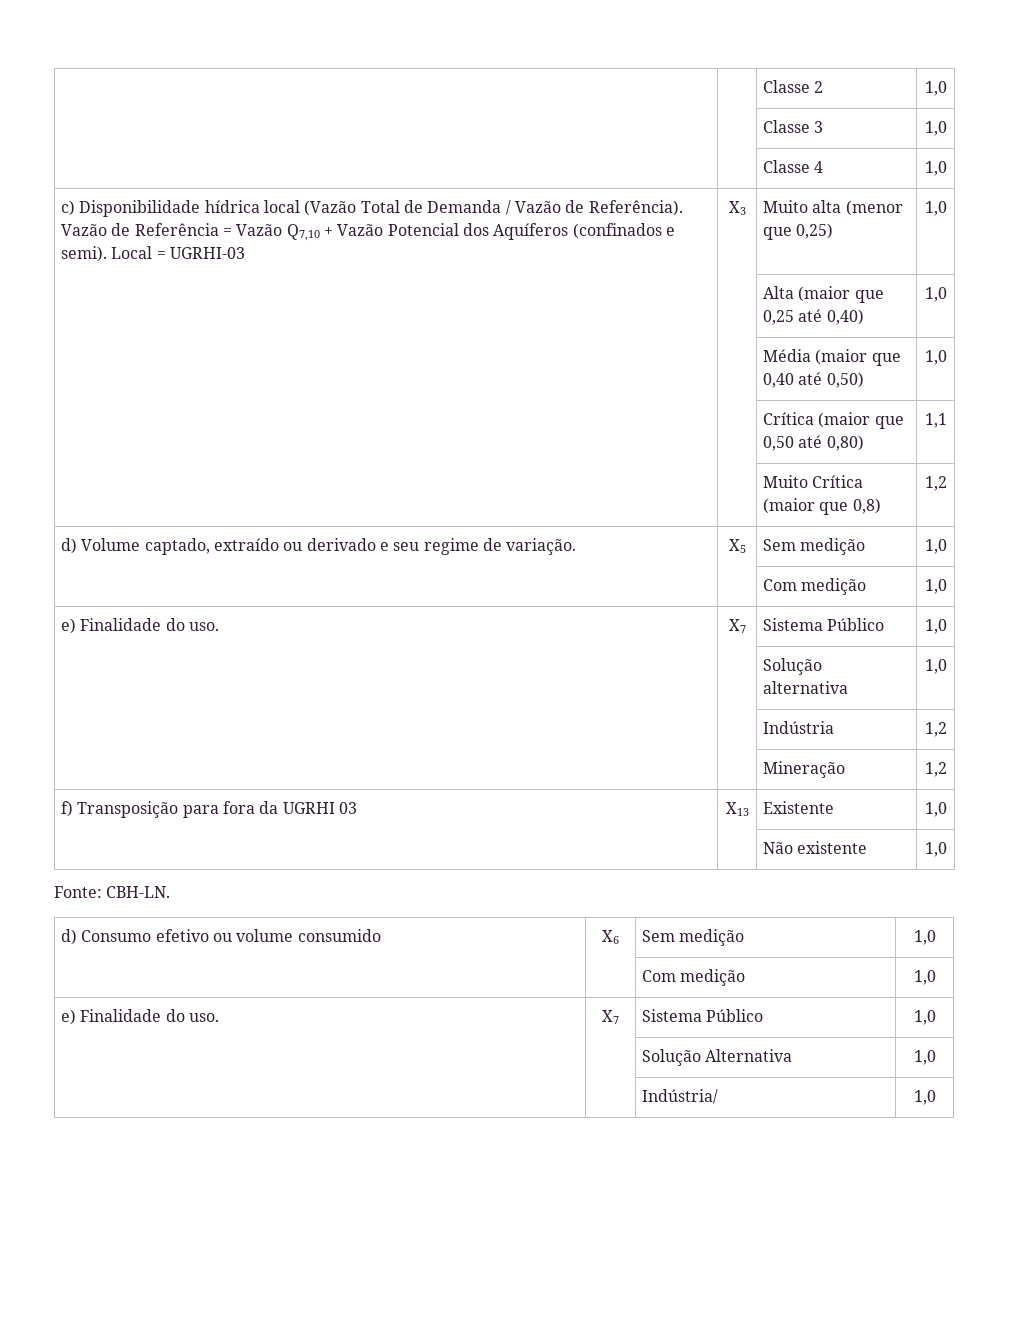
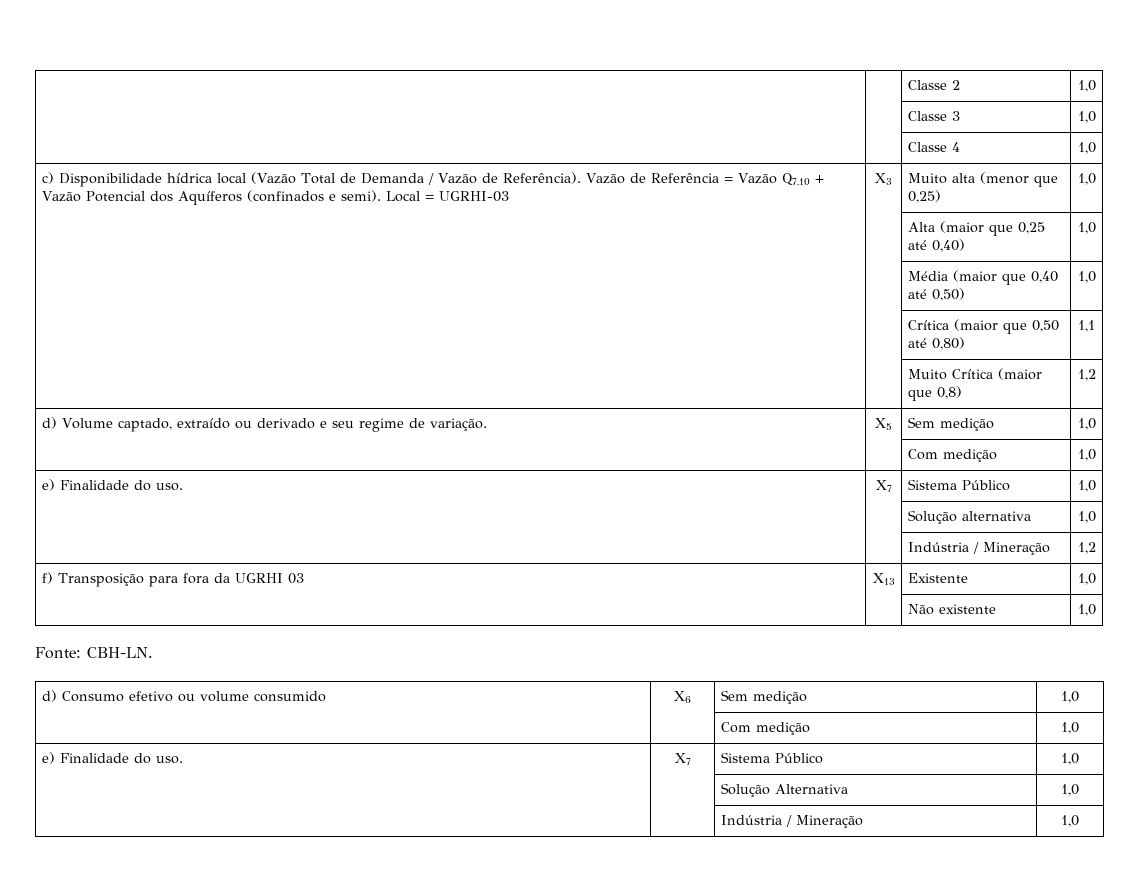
- | | Indústria | 1,2
- | | Mineração | 1,2
+ | | Indústria / Mineração | 1,2
- | | Indústria/ | 1,0
+ | | Indústria / Mineração | 1,0

